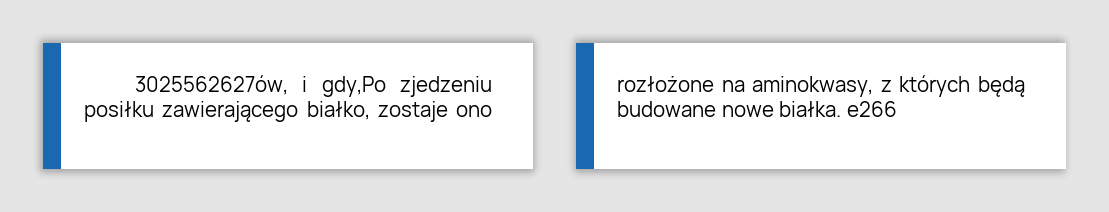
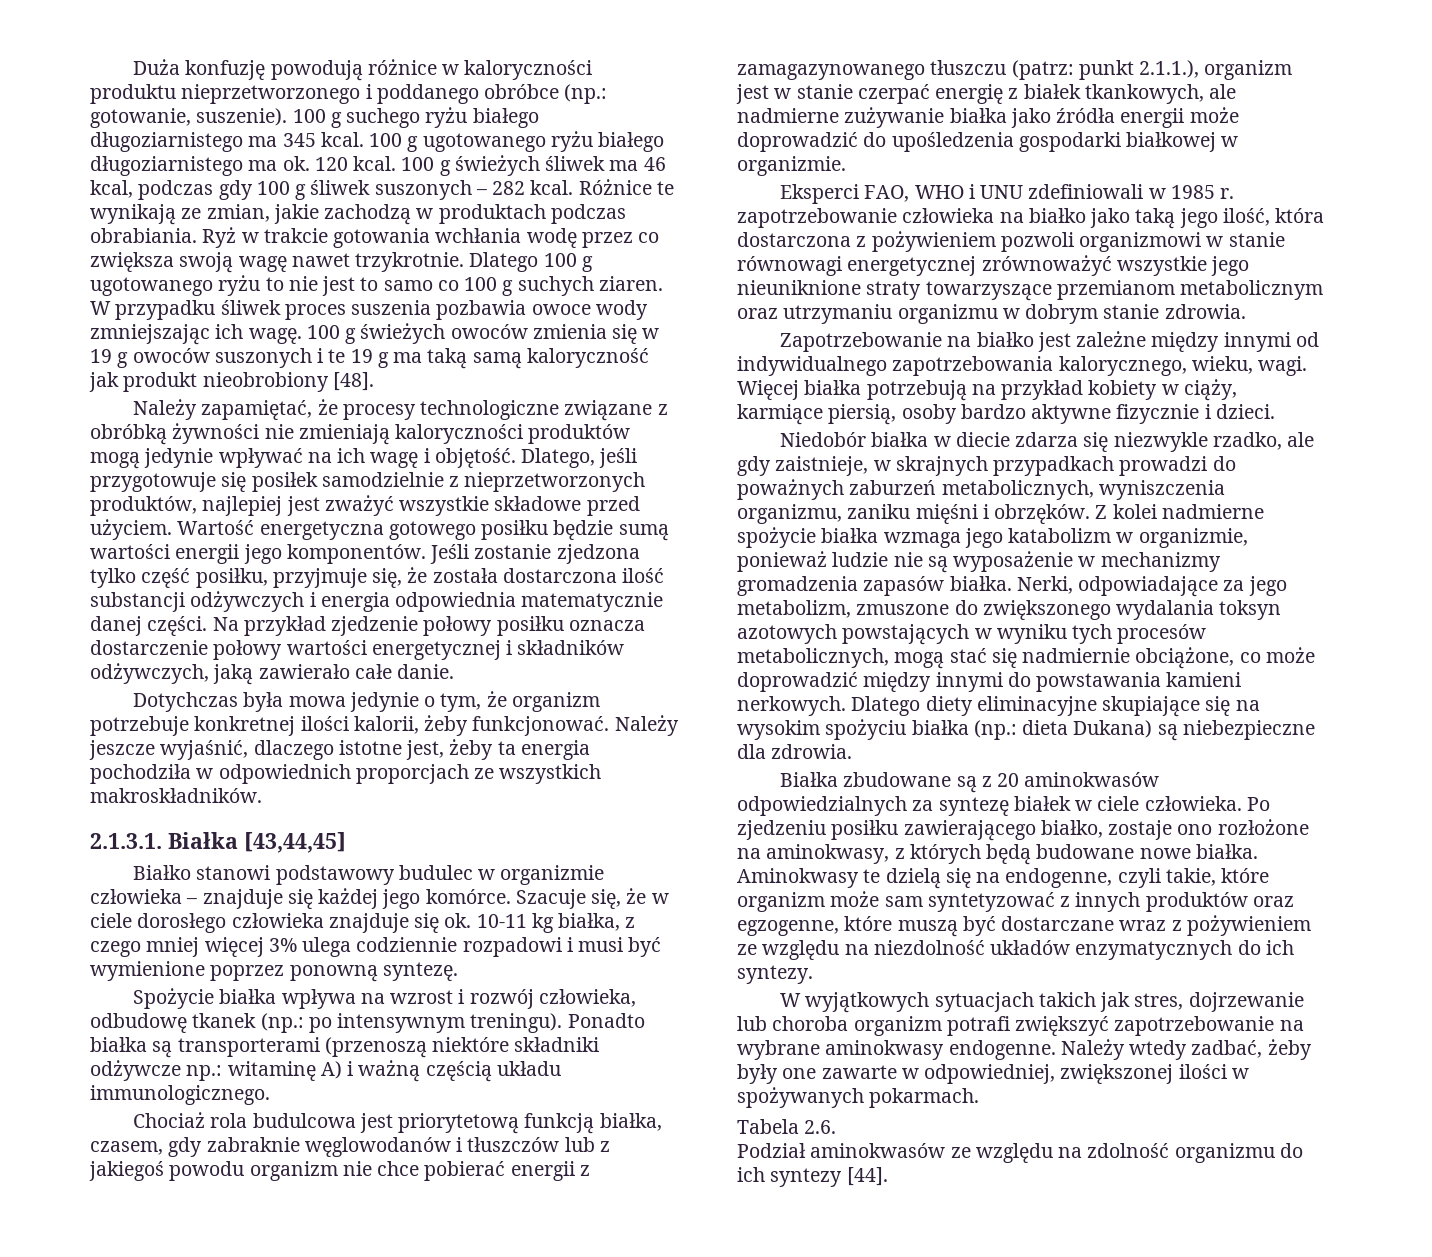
- 3025562627ów, i gdy,Po zjedzeniu posiłku zawierającego białko, zostaje ono rozłożone na aminokwasy, z których będą budowane nowe białka. e266
+ Duża konfuzję powodują różnice w kaloryczności produktu nieprzetworzonego i poddanego obróbce (np.: gotowanie, suszenie). 100 g suchego ryżu białego długoziarnistego ma 345 kcal. 100 g ugotowanego ryżu białego długoziarnistego ma ok. 120 kcal. 100 g świeżych śliwek ma 46 kcal, podczas gdy 100 g śliwek suszonych – 282 kcal. Różnice te wynikają ze zmian, jakie zachodzą w produktach podczas obrabiania. Ryż w trakcie gotowania wchłania wodę przez co zwiększa swoją wagę nawet trzykrotnie. Dlatego 100 g ugotowanego ryżu to nie jest to samo co 100 g suchych ziaren. W przypadku śliwek proces suszenia pozbawia owoce wody zmniejszając ich wagę. 100 g świeżych owoców zmienia się w 19 g owoców suszonych i te 19 g ma taką samą kaloryczność jak produkt nieobrobiony [48].
+ Należy zapamiętać, że procesy technologiczne związane z obróbką żywności nie zmieniają kaloryczności produktów mogą jedynie wpływać na ich wagę i objętość. Dlatego, jeśli przygotowuje się posiłek samodzielnie z nieprzetworzonych produktów, najlepiej jest zważyć wszystkie składowe przed użyciem. Wartość energetyczna gotowego posiłku będzie sumą wartości energii jego komponentów. Jeśli zostanie zjedzona tylko część posiłku, przyjmuje się, że została dostarczona ilość substancji odżywczych i energia odpowiednia matematycznie danej części. Na przykład zjedzenie połowy posiłku oznacza dostarczenie połowy wartości energetycznej i składników odżywczych, jaką zawierało całe danie.
+ Dotychczas była mowa jedynie o tym, że organizm potrzebuje konkretnej ilości kalorii, żeby funkcjonować. Należy jeszcze wyjaśnić, dlaczego istotne jest, żeby ta energia pochodziła w odpowiednich proporcjach ze wszystkich makroskładników.
+ 2.1.3.1. Białka [43,44,45]
+ Białko stanowi podstawowy budulec w organizmie człowieka – znajduje się każdej jego komórce. Szacuje się, że w ciele dorosłego człowieka znajduje się ok. 10-11 kg białka, z czego mniej więcej 3% ulega codziennie rozpadowi i musi być wymienione poprzez ponowną syntezę.
+ Spożycie białka wpływa na wzrost i rozwój człowieka, odbudowę tkanek (np.: po intensywnym treningu). Ponadto białka są transporterami (przenoszą niektóre składniki odżywcze np.: witaminę A) i ważną częścią układu immunologicznego.
+ Chociaż rola budulcowa jest priorytetową funkcją białka, czasem, gdy zabraknie węglowodanów i tłuszczów lub z jakiegoś powodu organizm nie chce pobierać energii z zamagazynowanego tłuszczu (patrz: punkt 2.1.1.), organizm jest w stanie czerpać energię z białek tkankowych, ale nadmierne zużywanie białka jako źródła energii może doprowadzić do upośledzenia gospodarki białkowej w organizmie.
+ Eksperci FAO, WHO i UNU zdefiniowali w 1985 r. zapotrzebowanie człowieka na białko jako taką jego ilość, która dostarczona z pożywieniem pozwoli organizmowi w stanie równowagi energetycznej zrównoważyć wszystkie jego nieuniknione straty towarzyszące przemianom metabolicznym oraz utrzymaniu organizmu w dobrym stanie zdrowia.
+ Zapotrzebowanie na białko jest zależne między innymi od indywidualnego zapotrzebowania kalorycznego, wieku, wagi. Więcej białka potrzebują na przykład kobiety w ciąży, karmiące piersią, osoby bardzo aktywne fizycznie i dzieci.
+ Niedobór białka w diecie zdarza się niezwykle rzadko, ale gdy zaistnieje, w skrajnych przypadkach prowadzi do poważnych zaburzeń metabolicznych, wyniszczenia organizmu, zaniku mięśni i obrzęków. Z kolei nadmierne spożycie białka wzmaga jego katabolizm w organizmie, ponieważ ludzie nie są wyposażenie w mechanizmy gromadzenia zapasów białka. Nerki, odpowiadające za jego metabolizm, zmuszone do zwiększonego wydalania toksyn azotowych powstających w wyniku tych procesów metabolicznych, mogą stać się nadmiernie obciążone, co może doprowadzić między innymi do powstawania kamieni nerkowych. Dlatego diety eliminacyjne skupiające się na wysokim spożyciu białka (np.: dieta Dukana) są niebezpieczne dla zdrowia.
+ Białka zbudowane są z 20 aminokwasów odpowiedzialnych za syntezę białek w ciele człowieka. Po zjedzeniu posiłku zawierającego białko, zostaje ono rozłożone na aminokwasy, z których będą budowane nowe białka. Aminokwasy te dzielą się na endogenne, czyli takie, które organizm może sam syntetyzować z innych produktów oraz egzogenne, które muszą być dostarczane wraz z pożywieniem ze względu na niezdolność układów enzymatycznych do ich syntezy.
+ W wyjątkowych sytuacjach takich jak stres, dojrzewanie lub choroba organizm potrafi zwiększyć zapotrzebowanie na wybrane aminokwasy endogenne. Należy wtedy zadbać, żeby były one zawarte w odpowiedniej, zwiększonej ilości w spożywanych pokarmach.
+ Tabela 2.6.
+ Podział aminokwasów ze względu na zdolność organizmu do ich syntezy [44].

